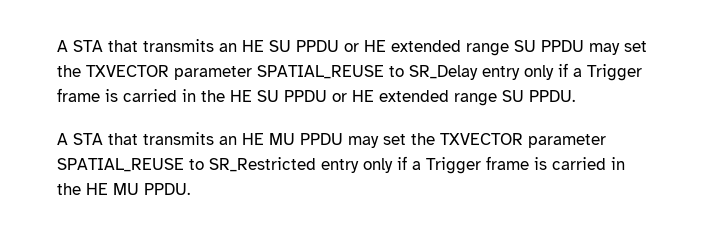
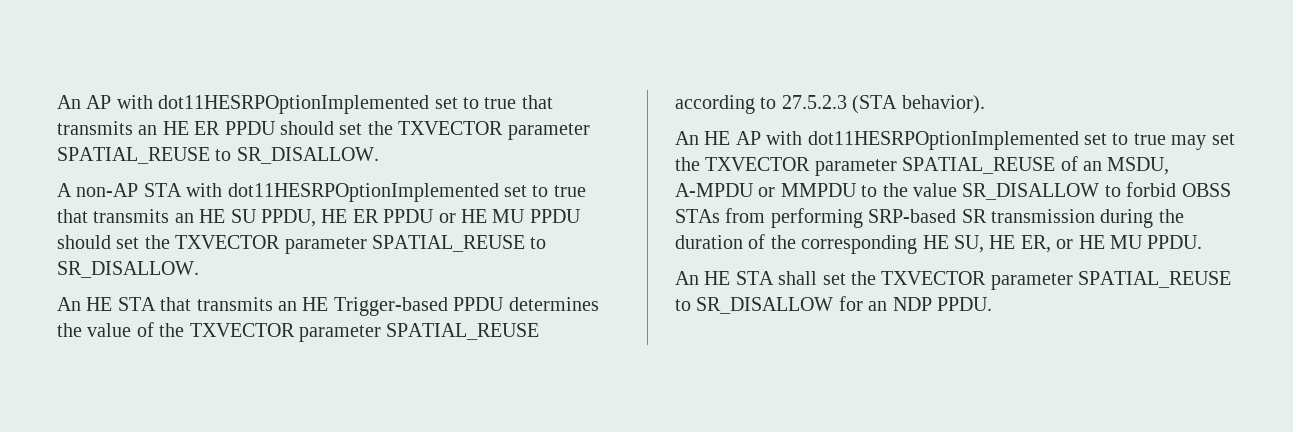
- A STA that transmits an HE SU PPDU or HE extended range SU PPDU may set the TXVECTOR parameter SPATIAL_REUSE to SR_Delay entry only if a Trigger frame is carried in the HE SU PPDU or HE extended range SU PPDU.
- A STA that transmits an HE MU PPDU may set the TXVECTOR parameter SPATIAL_REUSE to SR_Restricted entry only if a Trigger frame is carried in the HE MU PPDU.
+ An AP with dot11HESRPOptionImplemented set to true that transmits an HE ER PPDU should set the TXVECTOR parameter SPATIAL_REUSE to SR_DISALLOW.
+ A non-AP STA with dot11HESRPOptionImplemented set to true that transmits an HE SU PPDU, HE ER PPDU or HE MU PPDU should set the TXVECTOR parameter SPATIAL_REUSE to SR_DISALLOW.
+ An HE STA that transmits an HE Trigger-based PPDU determines the value of the TXVECTOR parameter SPATIAL_REUSE according to 27.5.2.3 (STA behavior).
+ An HE AP with dot11HESRPOptionImplemented set to true may set the TXVECTOR parameter SPATIAL_REUSE of an MSDU, A-MPDU or MMPDU to the value SR_DISALLOW to forbid OBSS STAs from performing SRP-based SR transmission during the duration of the corresponding HE SU, HE ER, or HE MU PPDU.
+ An HE STA shall set the TXVECTOR parameter SPATIAL_REUSE to SR_DISALLOW for an NDP PPDU.

